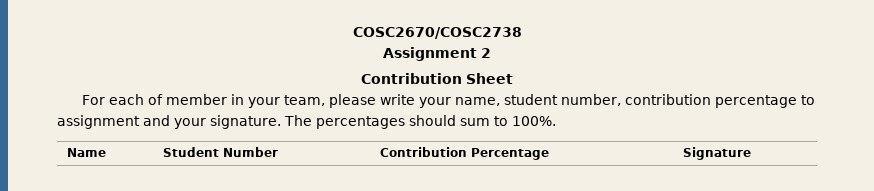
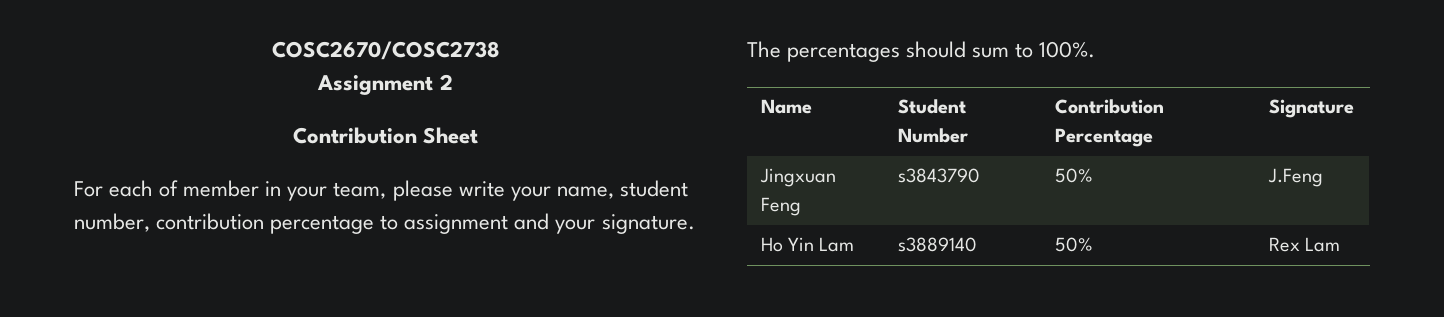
+ Jingxuan Feng | s3843790 | 50% | J.Feng
+ Ho Yin Lam | s3889140 | 50% | Rex Lam

